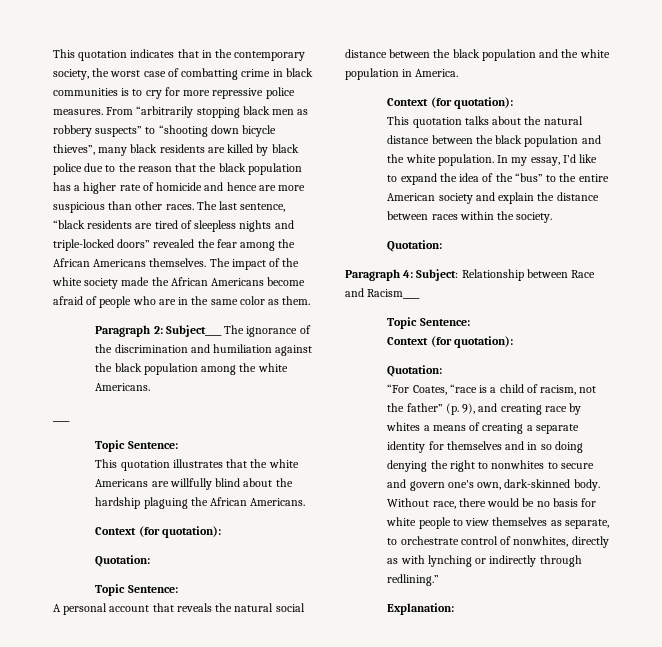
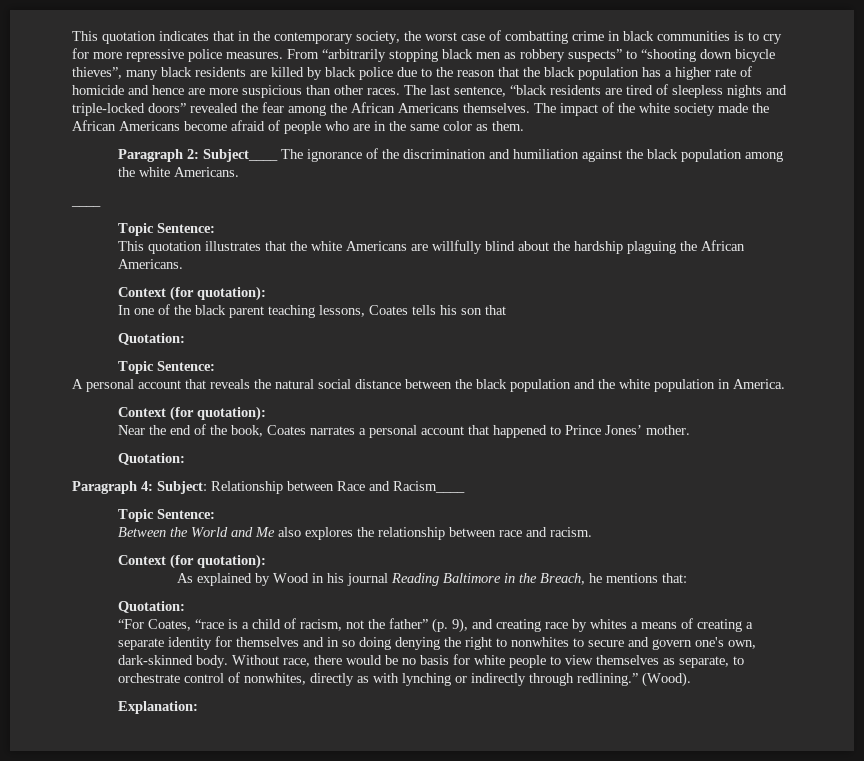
+ In one of the black parent teaching lessons, Coates tells his son that
- This quotation talks about the natural distance between the black population and the white population. In my essay, I’d like to expand the idea of the “bus” to the entire American society and explain the distance between races within the society.
+ Near the end of the book, Coates narrates a personal account that happened to Prince Jones’ mother.
  Paragraph 4: Subject: Relationship between Race and Racism____
  Topic Sentence:
+ Between the World and Me also explores the relationship between race and racism.
  Context (for quotation):
+ As explained by Wood in his journal Reading Baltimore in the Breach, he mentions that:
+ (Wood).

